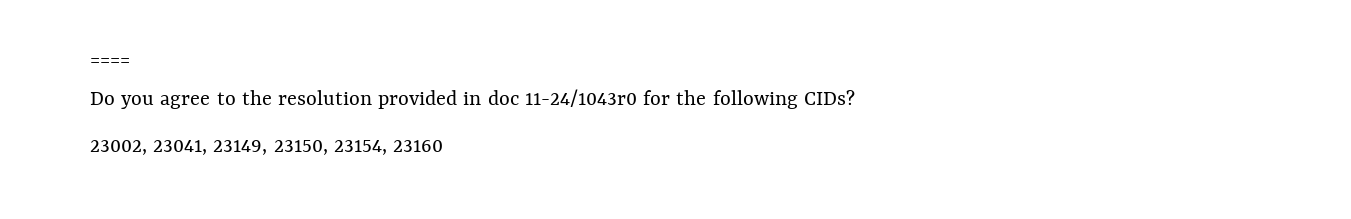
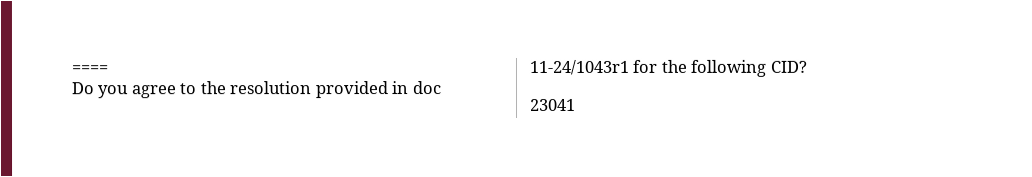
- Do you agree to the resolution provided in doc 11-24/1043r0 for the following CIDs?
- 23002, 23041, 23149, 23150, 23154, 23160
+ Do you agree to the resolution provided in doc 11-24/1043r1 for the following CID?
+ 23041

